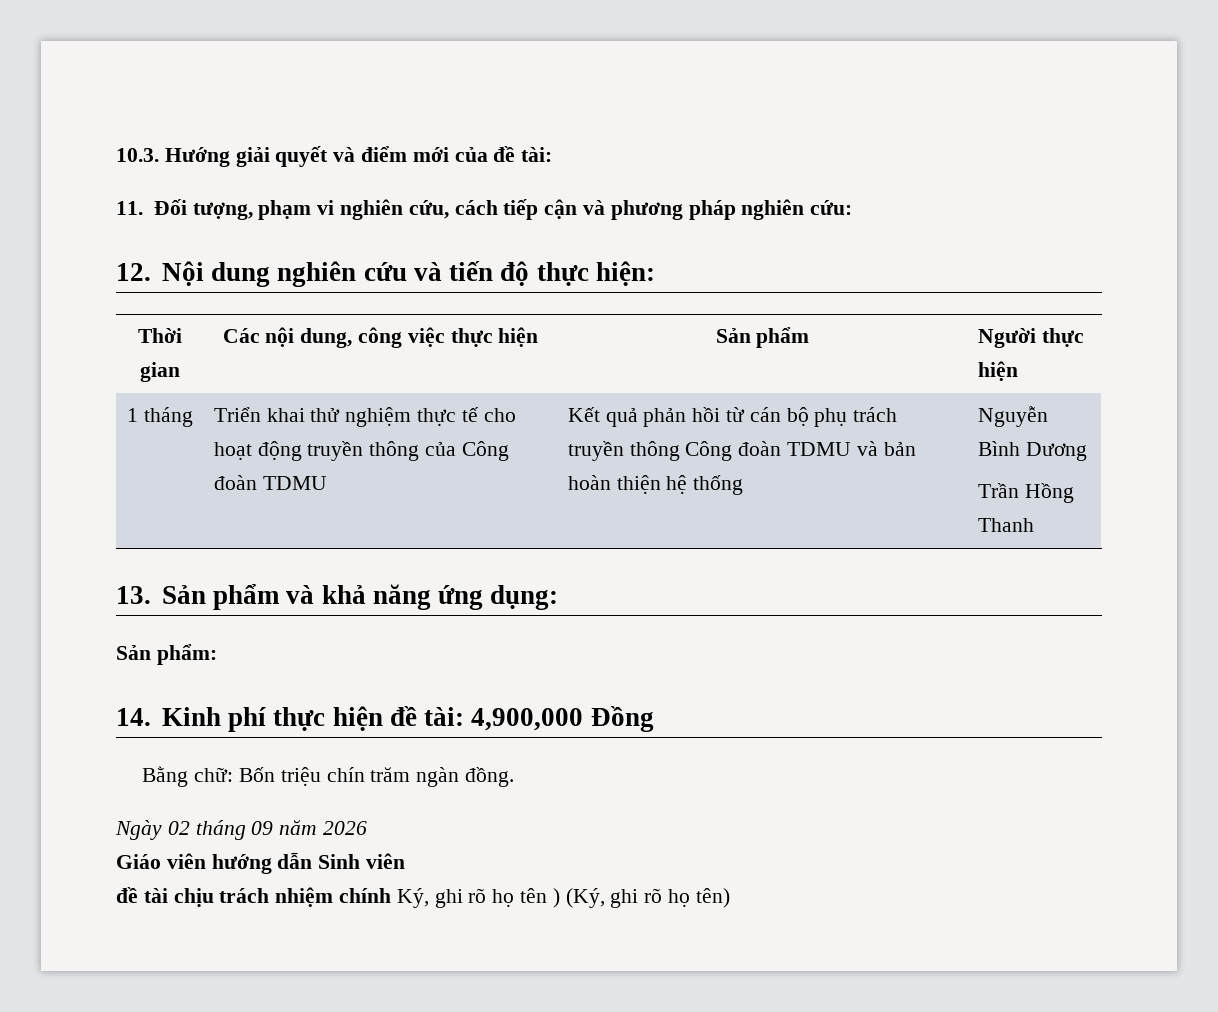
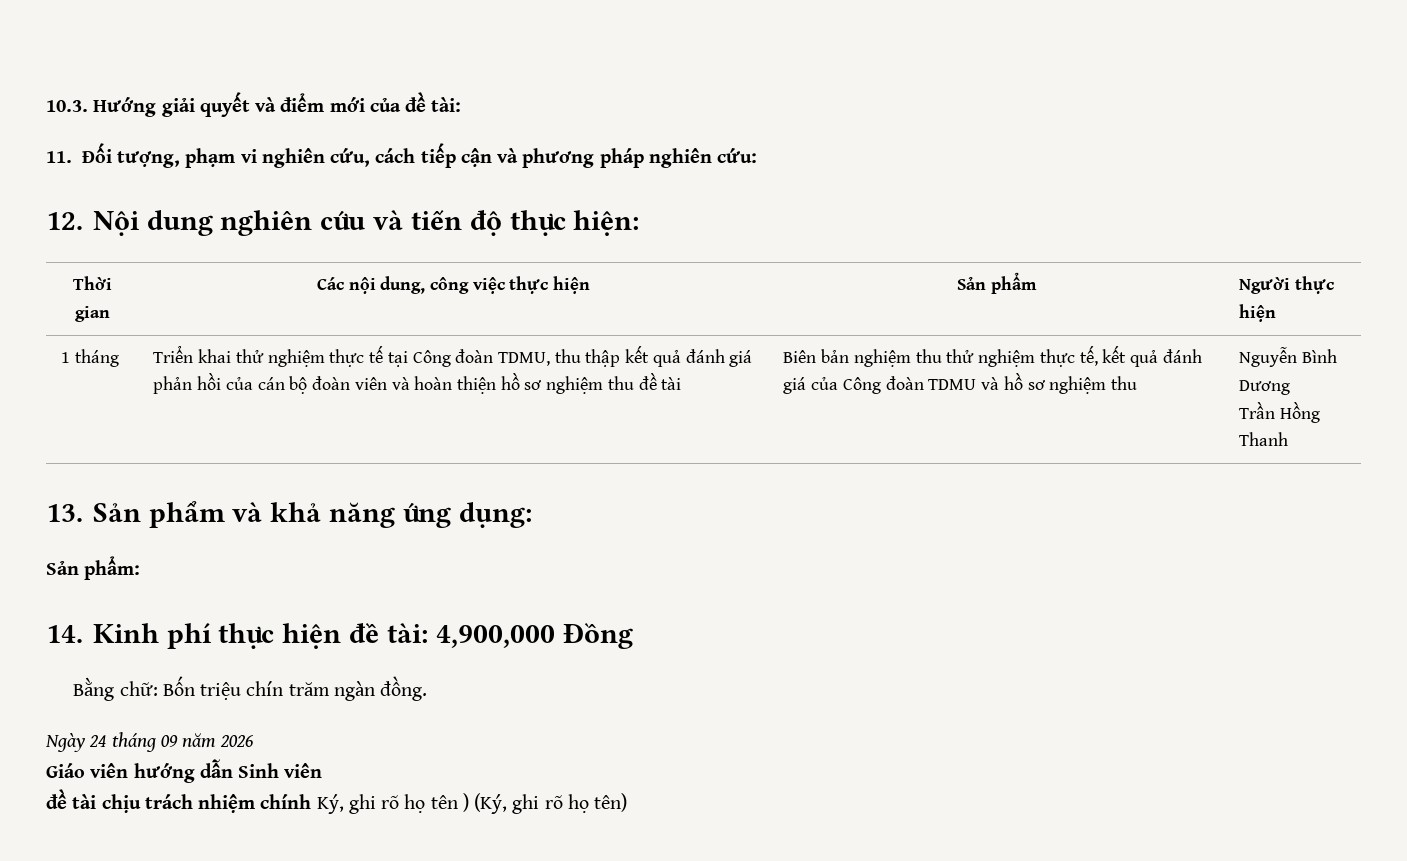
- Triển khai thử nghiệm thực tế cho hoạt động truyền thông của Công đoàn TDMU | Kết quả phản hồi từ cán bộ phụ trách truyền thông Công đoàn TDMU và bản hoàn thiện hệ thống
+ Triển khai thử nghiệm thực tế tại Công đoàn TDMU, thu thập kết quả đánh giá phản hồi của cán bộ đoàn viên và hoàn thiện hồ sơ nghiệm thu đề tài | Biên bản nghiệm thu thử nghiệm thực tế, kết quả đánh giá của Công đoàn TDMU và hồ sơ nghiệm thu
- Ngày 02 tháng 09 năm 2026
+ Ngày 24 tháng 09 năm 2026

